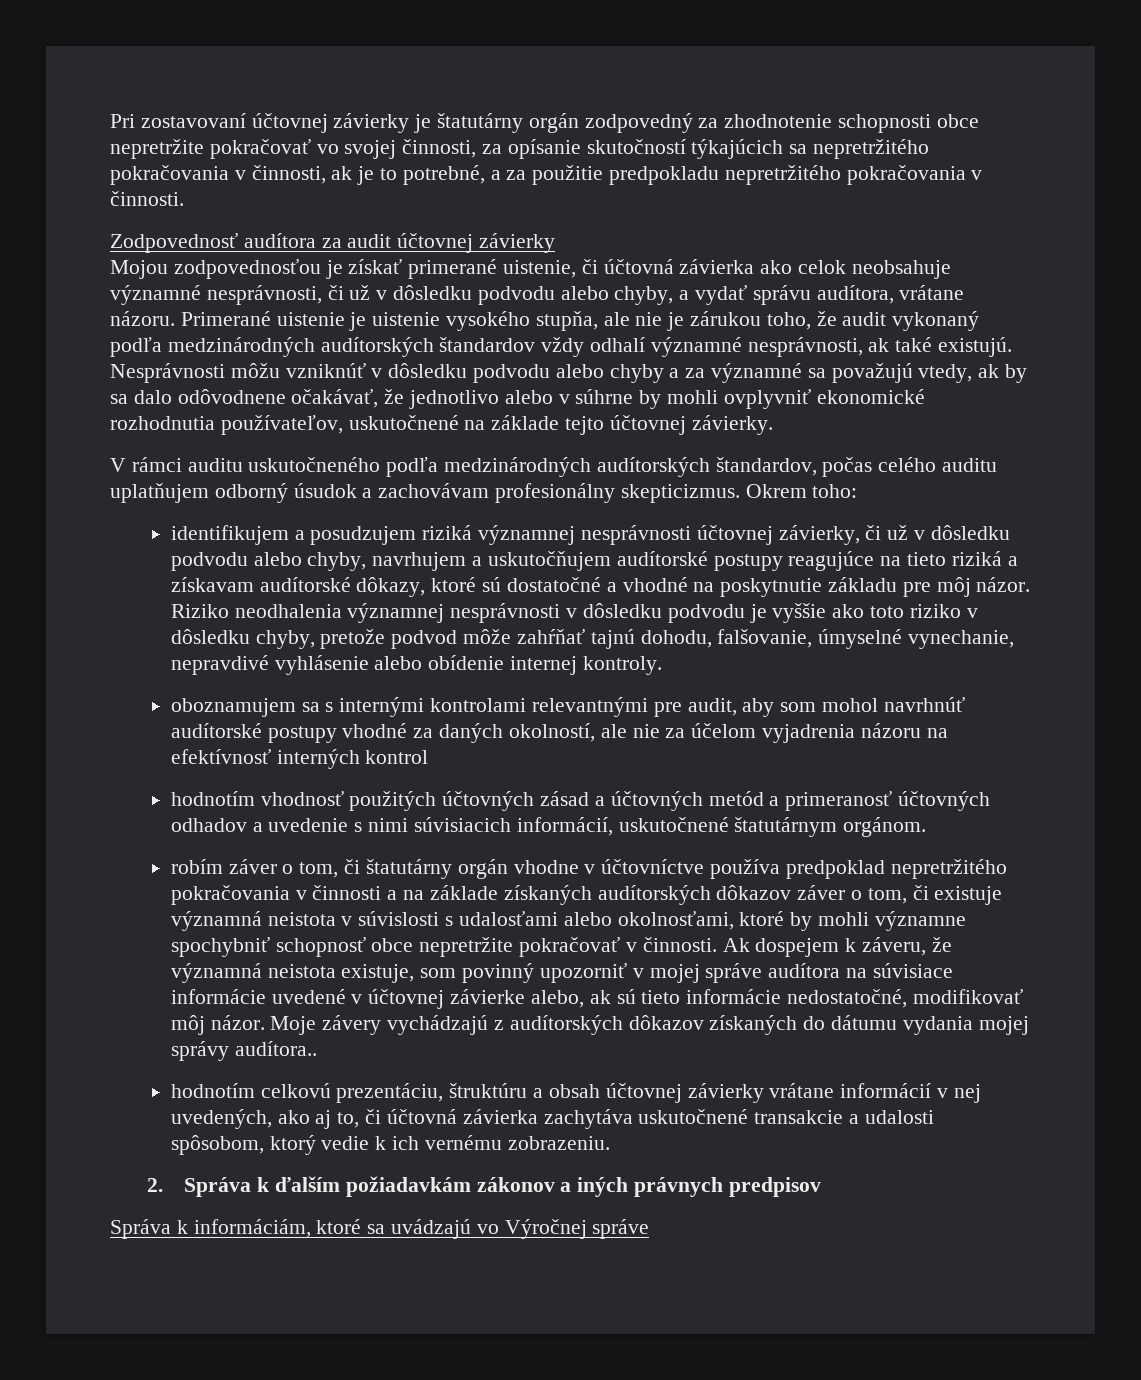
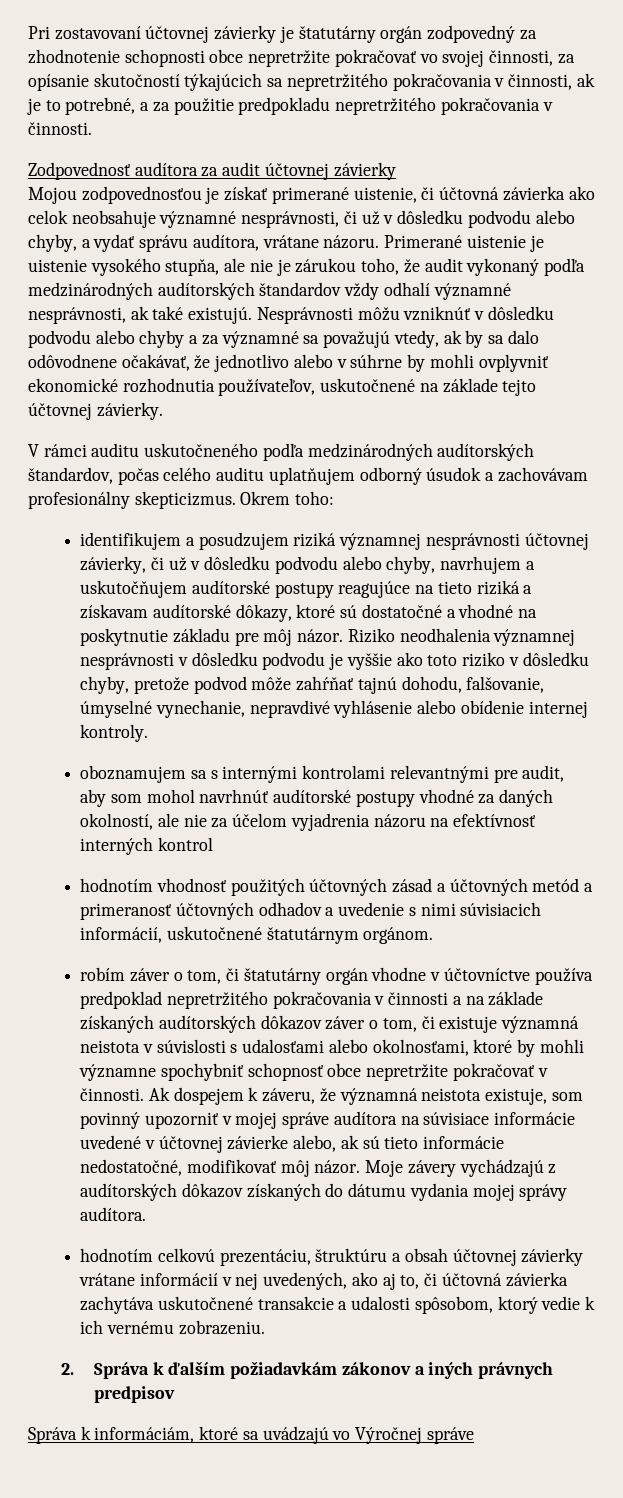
- Moje závery vychádzajú z audítorských dôkazov získaných do dátumu vydania mojej správy audítora..
+ Moje závery vychádzajú z audítorských dôkazov získaných do dátumu vydania mojej správy audítora.

